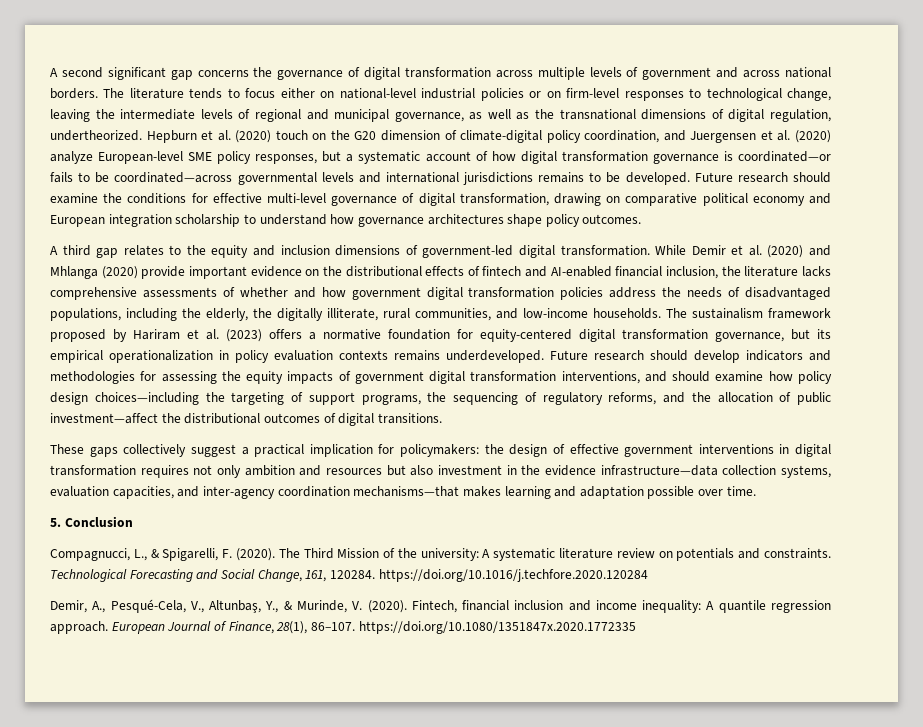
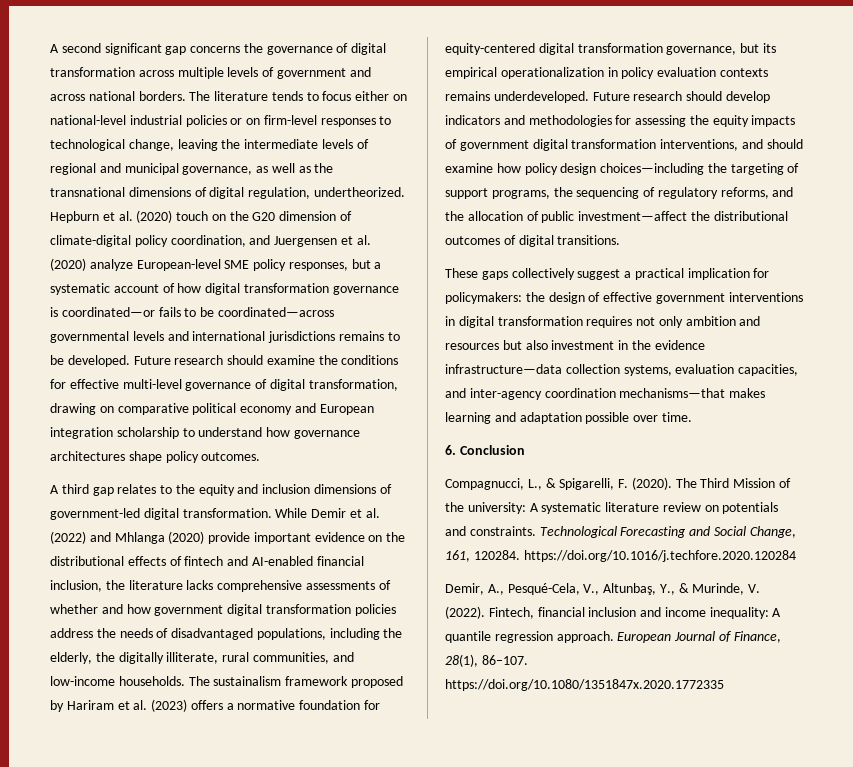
- While Demir et al. (2020) and Mhlanga (2020) provide important evidence on the distributional effects of fintech and AI-enabled financial inclusion, the literature lacks comprehensive assessments of whether and how government digital transformation policies address the needs of disadvantaged populations, including the elderly, the digitally illiterate, rural communities, and low-income households.
+ While Demir et al. (2022) and Mhlanga (2020) provide important evidence on the distributional effects of fintech and AI-enabled financial inclusion, the literature lacks comprehensive assessments of whether and how government digital transformation policies address the needs of disadvantaged populations, including the elderly, the digitally illiterate, rural communities, and low-income households.
- 5. Conclusion
+ 6. Conclusion
- Demir, A., Pesqué-Cela, V., Altunbaş, Y., & Murinde, V. (2020).
+ Demir, A., Pesqué-Cela, V., Altunbaş, Y., & Murinde, V. (2022).

